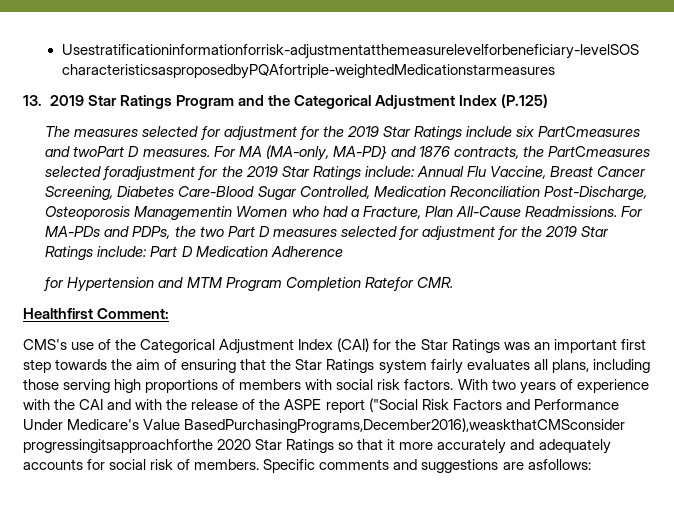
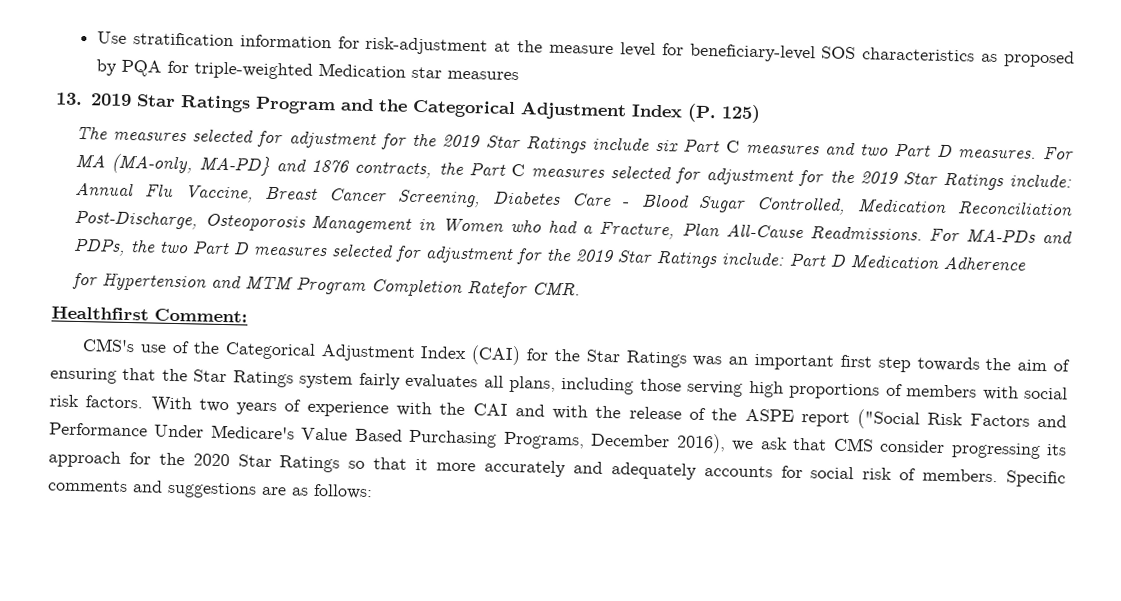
- Usestratificationinformationforrisk-adjustmentatthemeasurelevelforbeneficiary-levelSOS characteristicsasproposedbyPQAfortriple-weightedMedicationstarmeasures
+ Use stratification information for risk-adjustment at the measure level for beneficiary-level SOS characteristics as proposed by PQA for triple-weighted Medication star measures
- 13. 2019 Star Ratings Program and the Categorical Adjustment Index (P.125)
+ 13. 2019 Star Ratings Program and the Categorical Adjustment Index (P. 125)
- The measures selected for adjustment for the 2019 Star Ratings include six PartCmeasures and twoPart D measures.
+ The measures selected for adjustment for the 2019 Star Ratings include six Part C measures and two Part D measures.
- For MA (MA-only, MA-PD} and 1876 contracts, the PartCmeasures selected foradjustment for the 2019 Star Ratings include: Annual Flu Vaccine, Breast Cancer Screening, Diabetes Care-Blood Sugar Controlled, Medication Reconciliation Post-Discharge, Osteoporosis Managementin Women who had a Fracture, Plan All-Cause Readmissions.
+ For MA (MA-only, MA-PD} and 1876 contracts, the Part C measures selected for adjustment for the 2019 Star Ratings include: Annual Flu Vaccine, Breast Cancer Screening, Diabetes Care - Blood Sugar Controlled, Medication Reconciliation Post-Discharge, Osteoporosis Management in Women who had a Fracture, Plan All-Cause Readmissions.
- With two years of experience with the CAI and with the release of the ASPE report ("Social Risk Factors and Performance Under Medicare's Value BasedPurchasingPrograms,December2016),weaskthatCMSconsider progressingitsapproachforthe 2020 Star Ratings so that it more accurately and adequately accounts for social risk of members.
+ With two years of experience with the CAI and with the release of the ASPE report ("Social Risk Factors and Performance Under Medicare's Value Based Purchasing Programs, December 2016), we ask that CMS consider progressing its approach for the 2020 Star Ratings so that it more accurately and adequately accounts for social risk of members.
- Specific comments and suggestions are asfollows:
+ Specific comments and suggestions are as follows:

